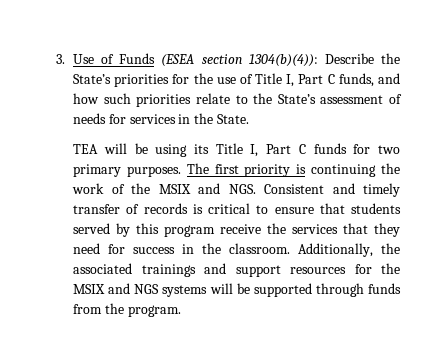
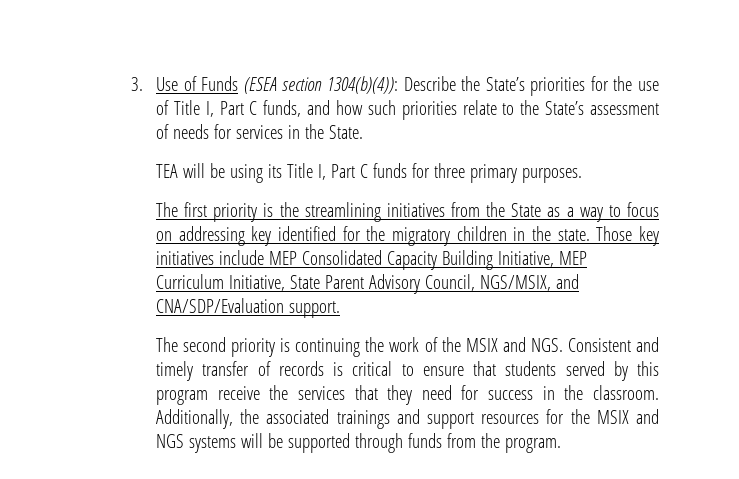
- TEA will be using its Title I, Part C funds for two primary purposes. The first priority is continuing the work of the MSIX and NGS. Consistent and timely transfer of records is critical to ensure that students served by this program receive the services that they need for success in the classroom.
+ TEA will be using its Title I, Part C funds for three primary purposes.
+ The first priority is the streamlining initiatives from the State as a way to focus on addressing key identified for the migratory children in the state. Those key initiatives include MEP Consolidated Capacity Building Initiative, MEP Curriculum Initiative, State Parent Advisory Council, NGS/MSIX, and CNA/SDP/Evaluation support.
+ The second priority is continuing the work of the MSIX and NGS. Consistent and timely transfer of records is critical to ensure that students served by this program receive the services that they need for success in the classroom.

